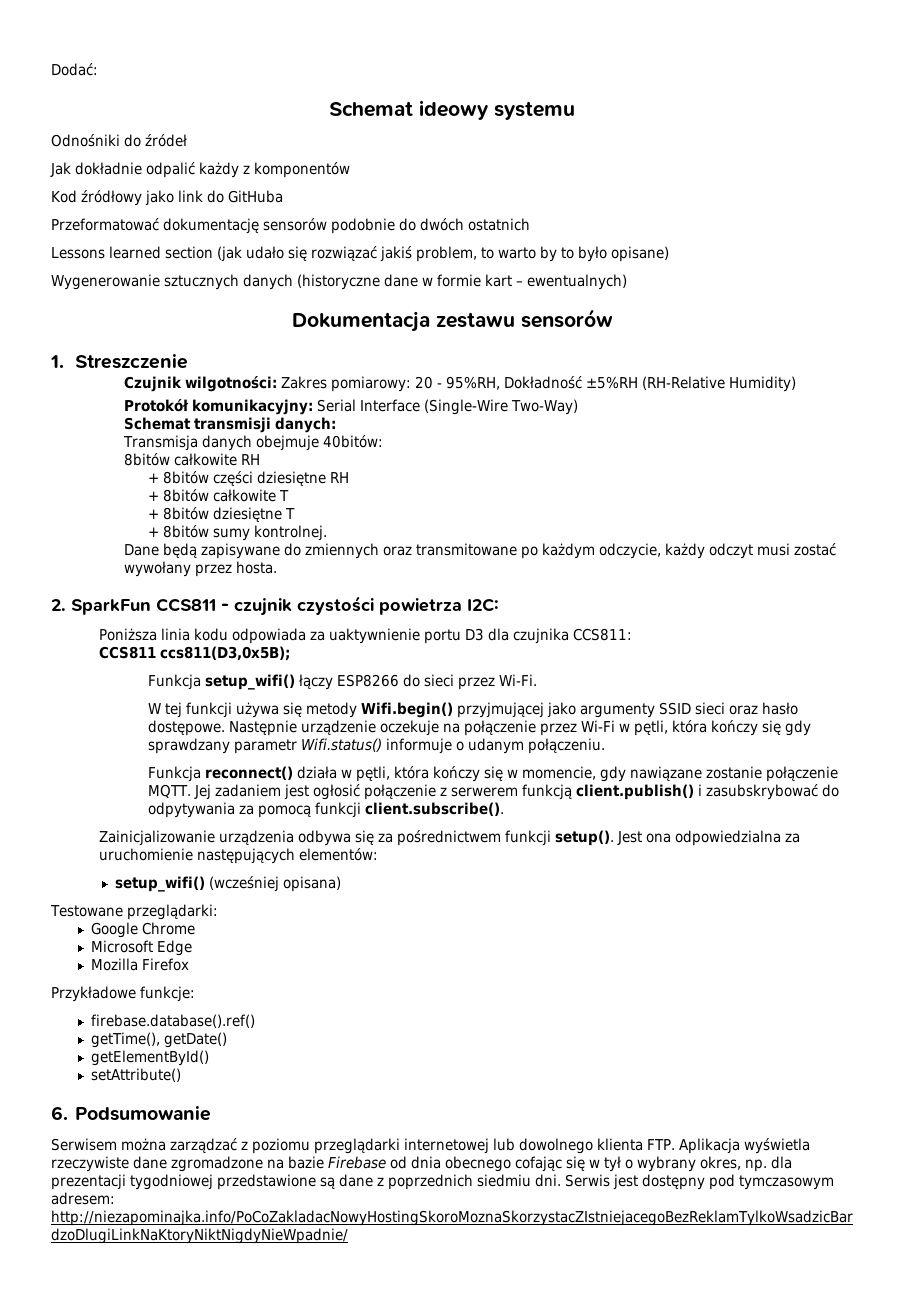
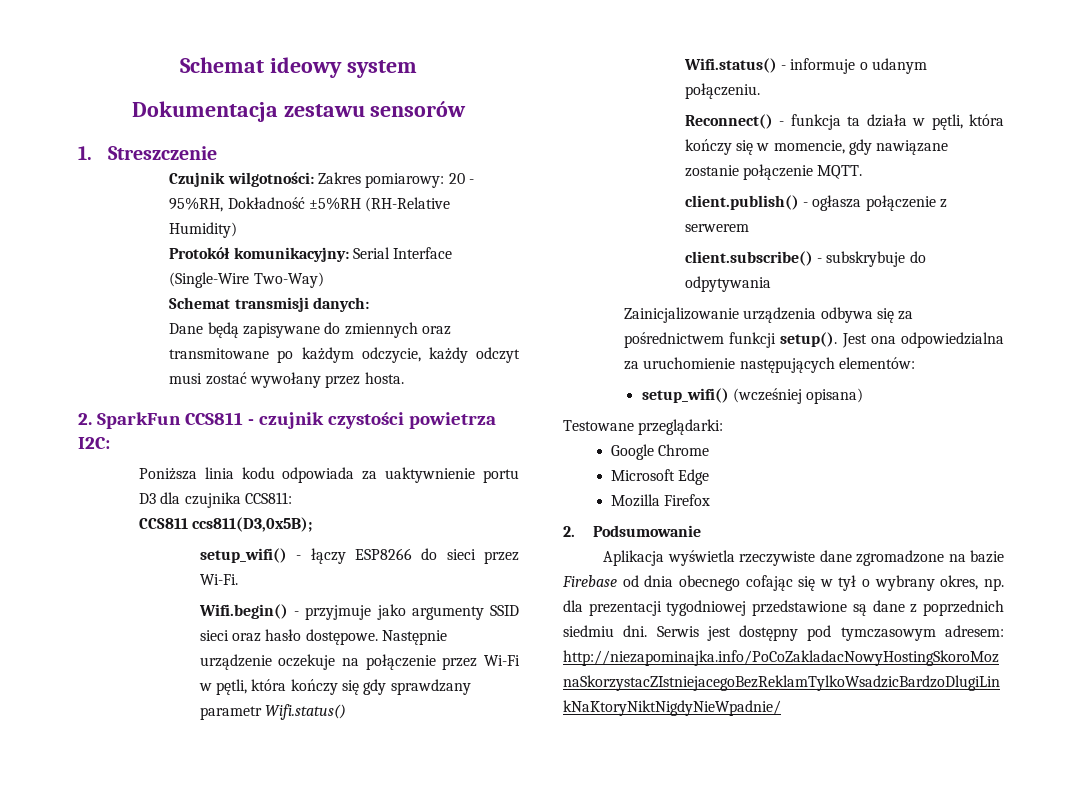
- Dodać:
- Schemat ideowy systemu
- Odnośniki do źródeł
- Jak dokładnie odpalić każdy z komponentów
- Kod źródłowy jako link do GitHuba
- Przeformatować dokumentację sensorów podobnie do dwóch ostatnich
- Lessons learned section (jak udało się rozwiązać jakiś problem, to warto by to było opisane)
- Wygenerowanie sztucznych danych (historyczne dane w formie kart – ewentualnych)
+ Schemat ideowy system
- Transmisja danych obejmuje 40bitów:
- 8bitów całkowite RH
- + 8bitów części dziesiętne RH
- + 8bitów całkowite T
- + 8bitów dziesiętne T
- + 8bitów sumy kontrolnej.
- Funkcja setup_wifi() łączy ESP8266 do sieci przez Wi-Fi.
+ setup_wifi() - łączy ESP8266 do sieci przez Wi-Fi.
- W tej funkcji używa się metody Wifi.begin() przyjmującej jako argumenty SSID sieci oraz hasło dostępowe.
+ Wifi.begin() - przyjmuje jako argumenty SSID sieci oraz hasło dostępowe.
- Następnie urządzenie oczekuje na połączenie przez Wi-Fi w pętli, która kończy się gdy sprawdzany parametr Wifi.status() informuje o udanym połączeniu.
+ Następnie urządzenie oczekuje na połączenie przez Wi-Fi w pętli, która kończy się gdy sprawdzany parametr Wifi.status()
+ Wifi.status() - informuje o udanym połączeniu.
- Funkcja reconnect() działa w pętli, która kończy się w momencie, gdy nawiązane zostanie połączenie MQTT. Jej zadaniem jest ogłosić połączenie z serwerem funkcją client.publish() i zasubskrybować do odpytywania za pomocą funkcji client.subscribe().
+ Reconnect() - funkcja ta działa w pętli, która kończy się w momencie, gdy nawiązane zostanie połączenie MQTT.
+ client.publish() - ogłasza połączenie z serwerem
+ client.subscribe() - subskrybuje do odpytywania
- Przykładowe funkcje:
- firebase.database().ref()
- getTime(), getDate()
- getElementById()
- setAttribute()
- 6. Podsumowanie
- Serwisem można zarządzać z poziomu przeglądarki internetowej lub dowolnego klienta FTP. Aplikacja wyświetla rzeczywiste dane zgromadzone na bazie Firebase od dnia obecnego cofając się w tył o wybrany okres, np. dla prezentacji tygodniowej przedstawione są dane z poprzednich siedmiu dni.
+ 2. Podsumowanie
+ Aplikacja wyświetla rzeczywiste dane zgromadzone na bazie Firebase od dnia obecnego cofając się w tył o wybrany okres, np. dla prezentacji tygodniowej przedstawione są dane z poprzednich siedmiu dni.

